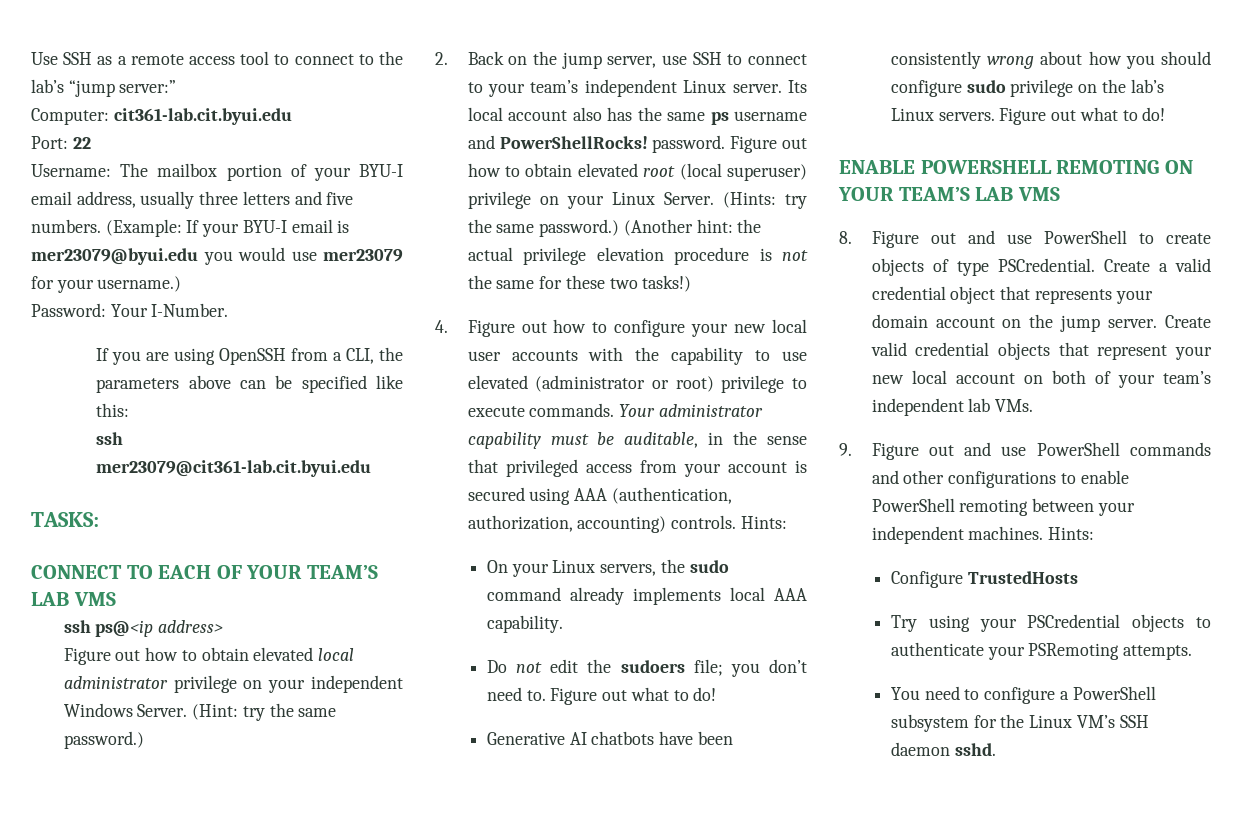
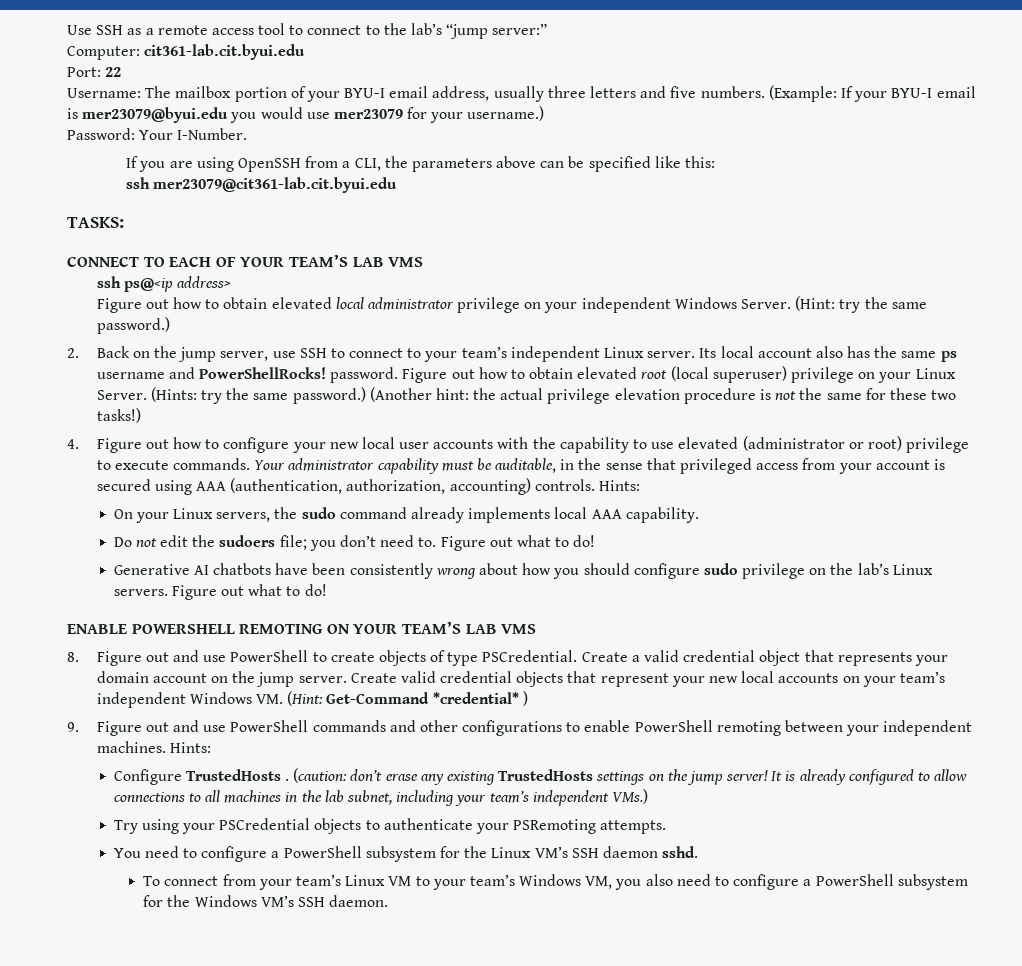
- Create valid credential objects that represent your new local account on both of your team’s independent lab VMs.
+ Create valid credential objects that represent your new local accounts on your team’s independent Windows VM. (Hint: Get-Command *credential* )
- Configure TrustedHosts
+ Configure TrustedHosts . (caution: don’t erase any existing TrustedHosts settings on the jump server! It is already configured to allow connections to all machines in the lab subnet, including your team’s independent VMs.)
+ To connect from your team’s Linux VM to your team’s Windows VM, you also need to configure a PowerShell subsystem for the Windows VM’s SSH daemon.

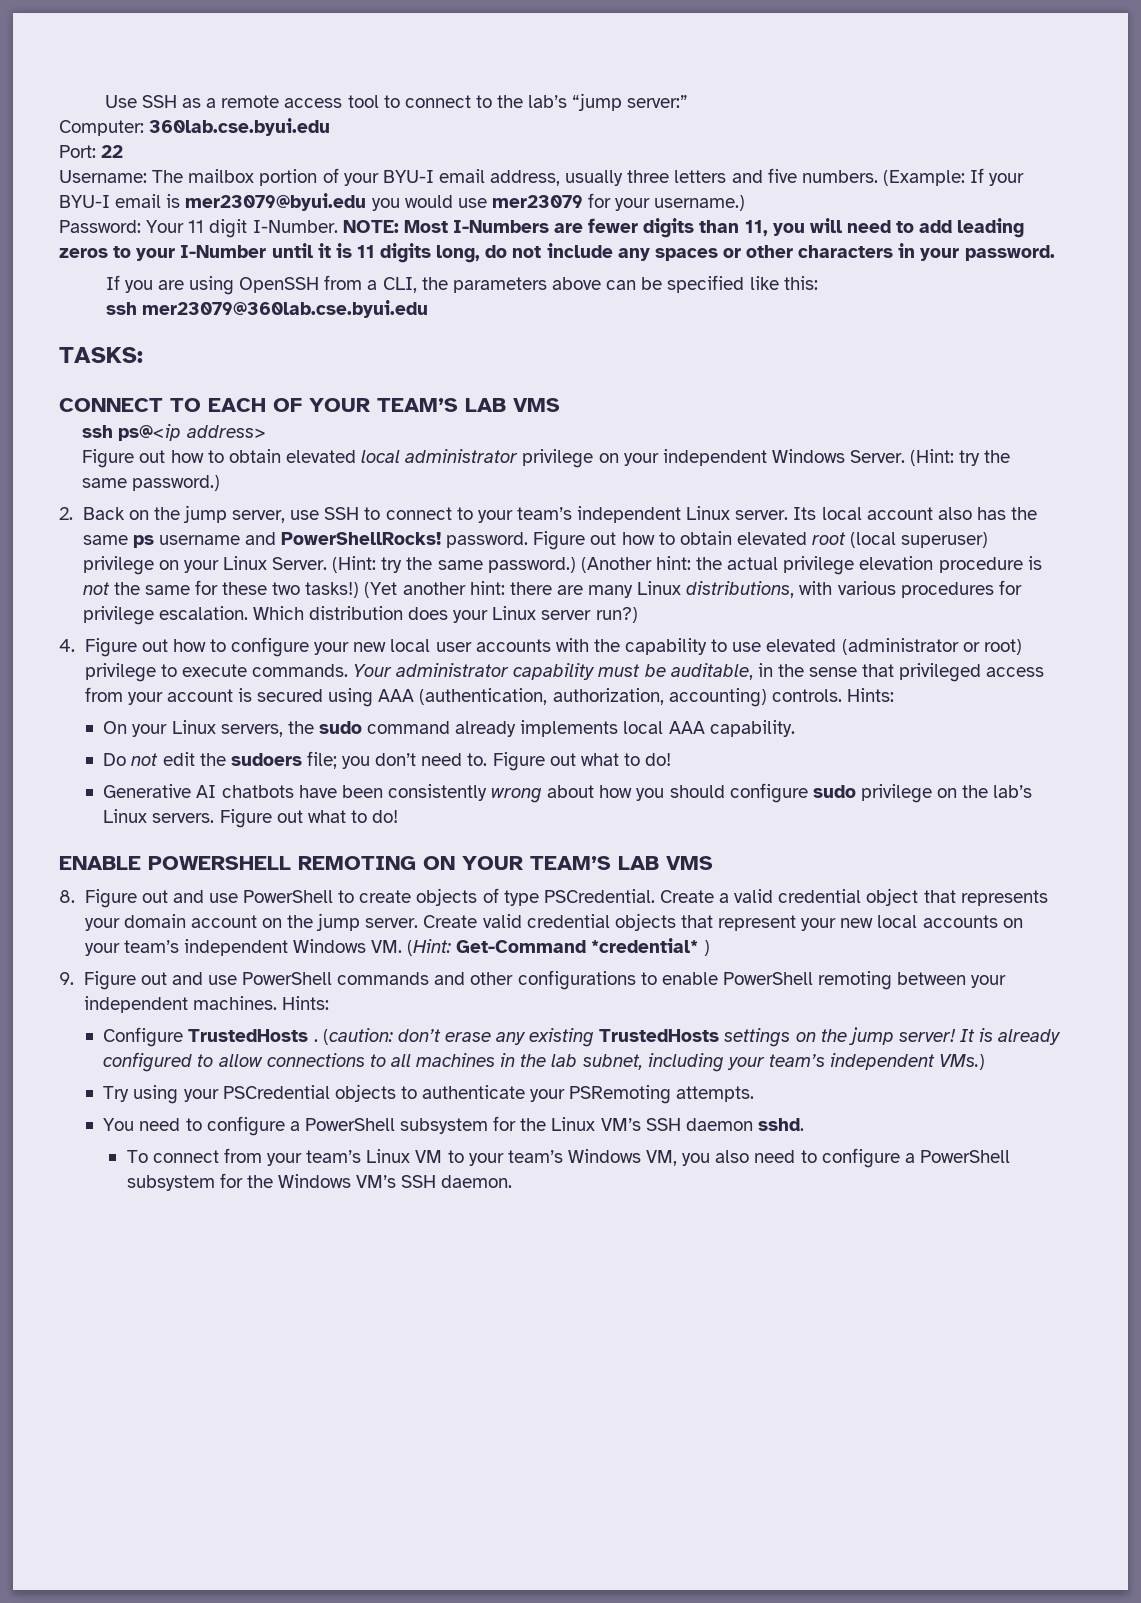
- Computer: cit361-lab.cit.byui.edu
+ Computer: 360lab.cse.byui.edu
- Password: Your I-Number.
+ Password: Your 11 digit I-Number. NOTE: Most I-Numbers are fewer digits than 11, you will need to add leading zeros to your I-Number until it is 11 digits long, do not include any spaces or other characters in your password.
- ssh mer23079@cit361-lab.cit.byui.edu
+ ssh mer23079@360lab.cse.byui.edu
- Figure out how to obtain elevated root (local superuser) privilege on your Linux Server. (Hints: try the same password.)
+ Figure out how to obtain elevated root (local superuser) privilege on your Linux Server. (Hint: try the same password.)
+ (Yet another hint: there are many Linux distributions, with various procedures for privilege escalation. Which distribution does your Linux server run?)

